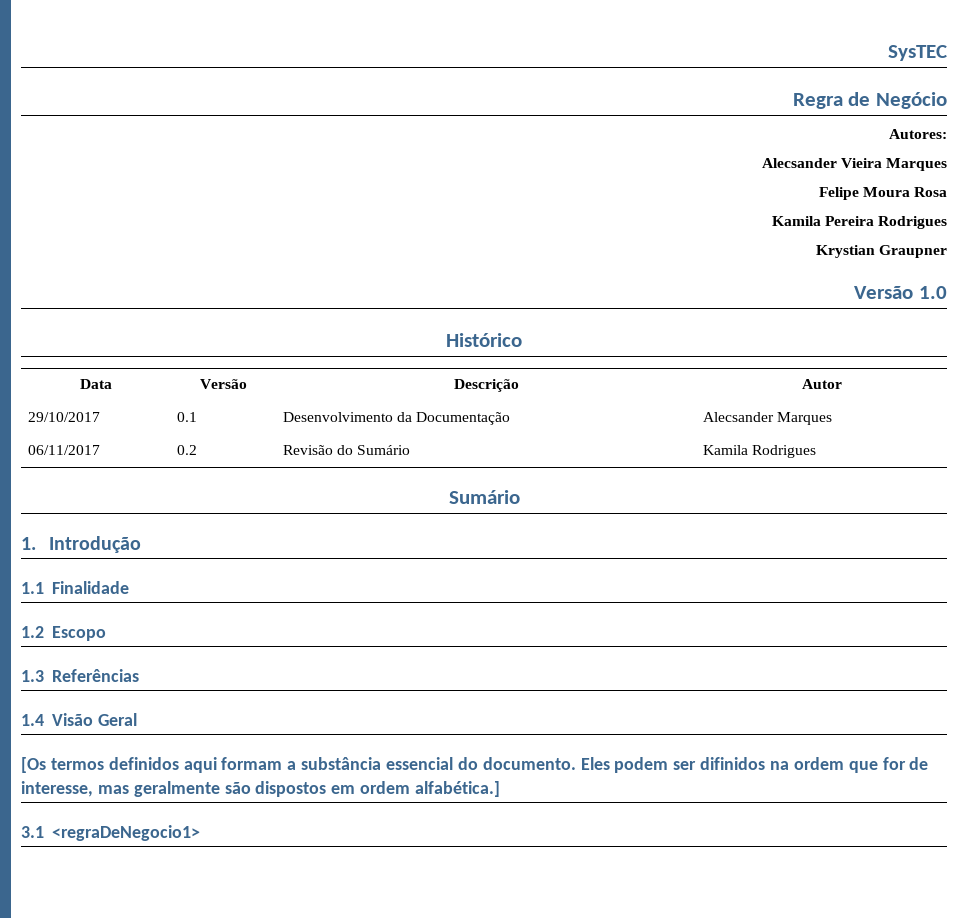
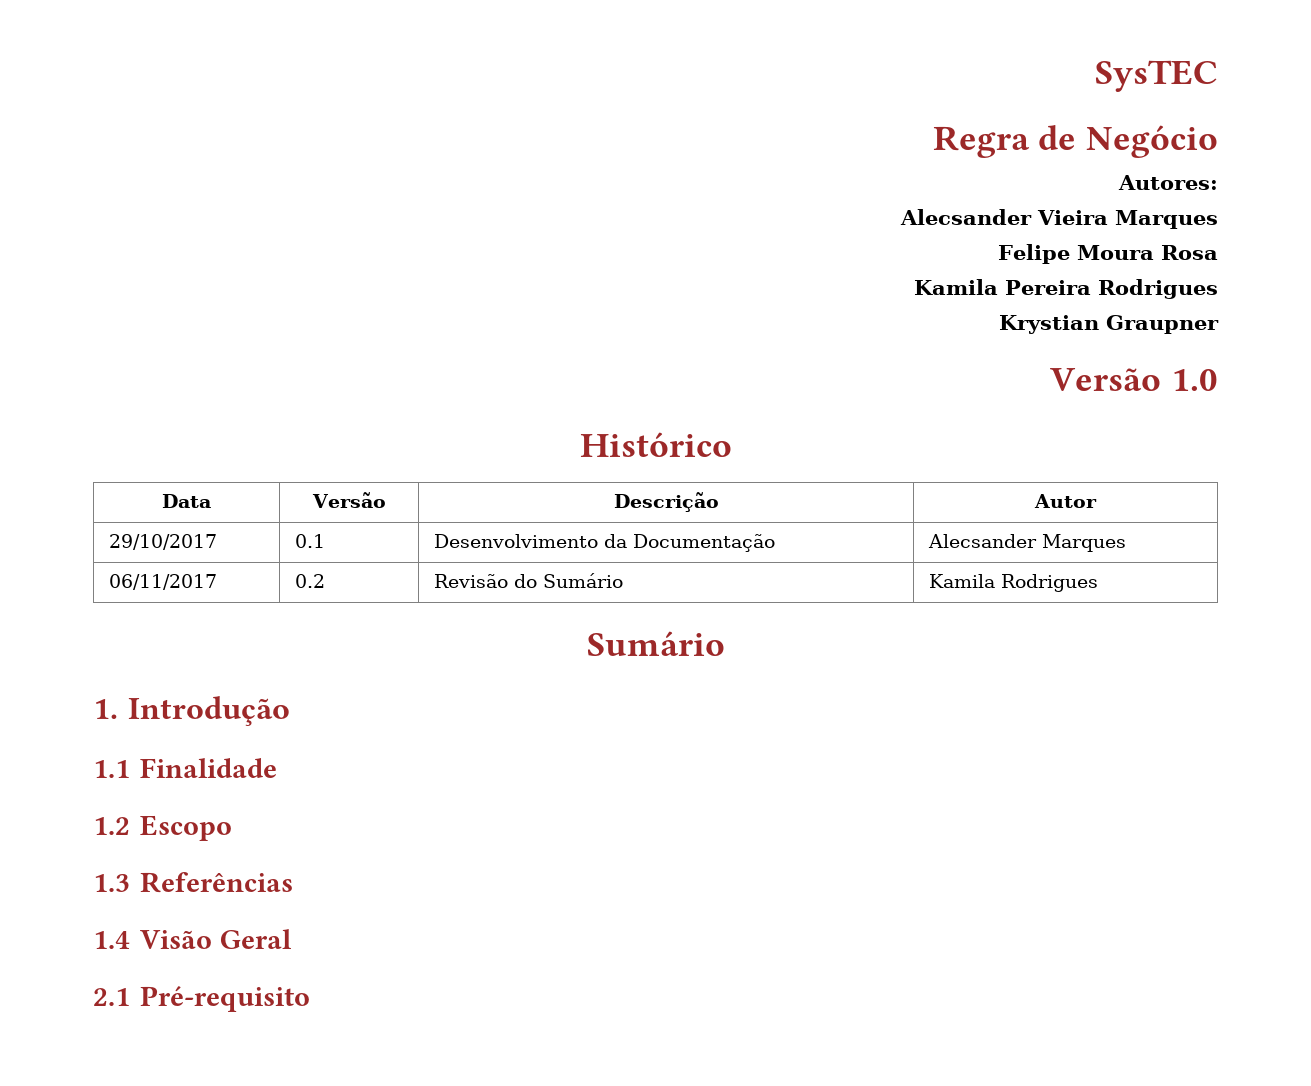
- [Os termos definidos aqui formam a substância essencial do documento. Eles podem ser difinidos na ordem que for de interesse, mas geralmente são dispostos em ordem alfabética.]
- 3.1 <regraDeNegocio1>
+ 2.1 Pré-requisito

